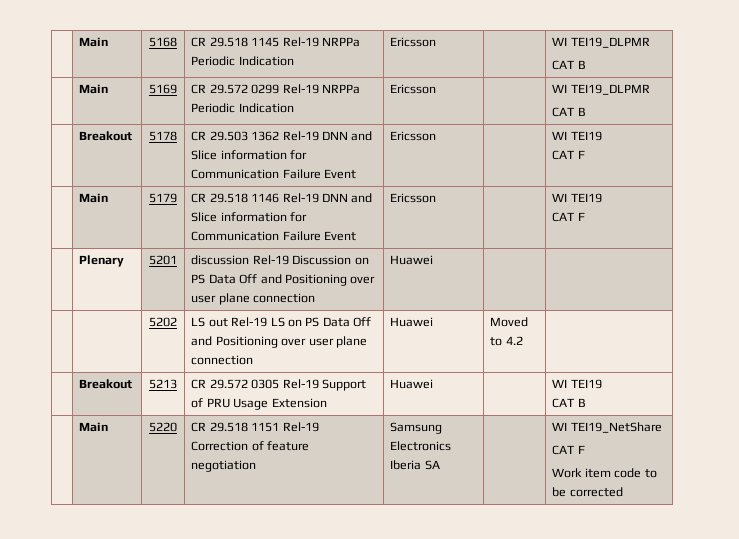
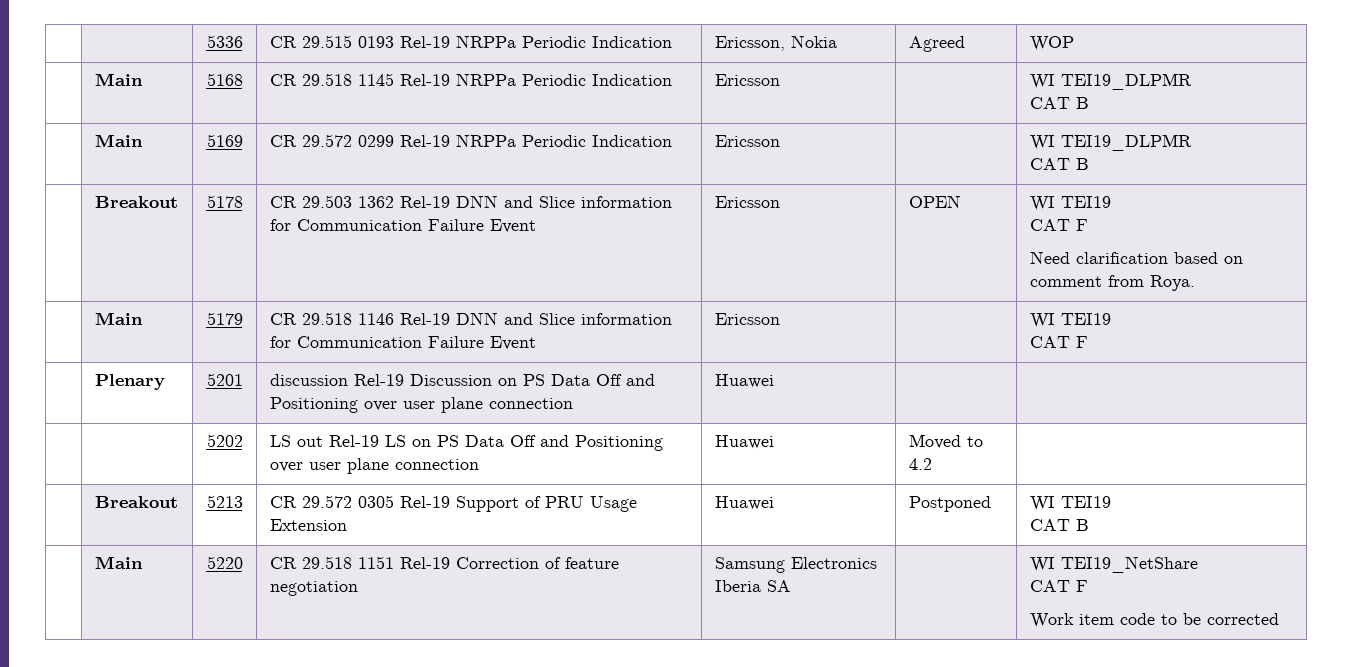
+ | | 5336 | CR 29.515 0193 Rel-19 NRPPa Periodic Indication | Ericsson, Nokia | Agreed | WOP
- | Breakout | 5178 | CR 29.503 1362 Rel-19 DNN and Slice information for Communication Failure Event | Ericsson | | WI TEI19
+ | Breakout | 5178 | CR 29.503 1362 Rel-19 DNN and Slice information for Communication Failure Event | Ericsson | OPEN | WI TEI19
  CAT F
+ Need clarification based on comment from Roya.
- | Breakout | 5213 | CR 29.572 0305 Rel-19 Support of PRU Usage Extension | Huawei | | WI TEI19
+ | Breakout | 5213 | CR 29.572 0305 Rel-19 Support of PRU Usage Extension | Huawei | Postponed | WI TEI19

